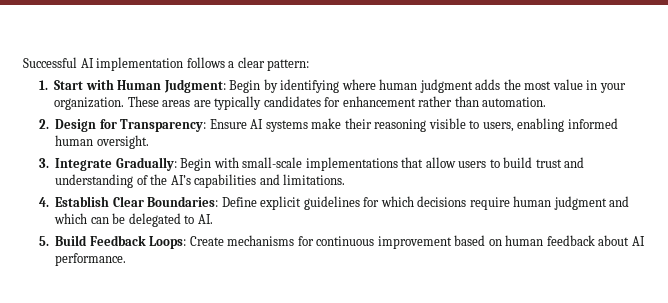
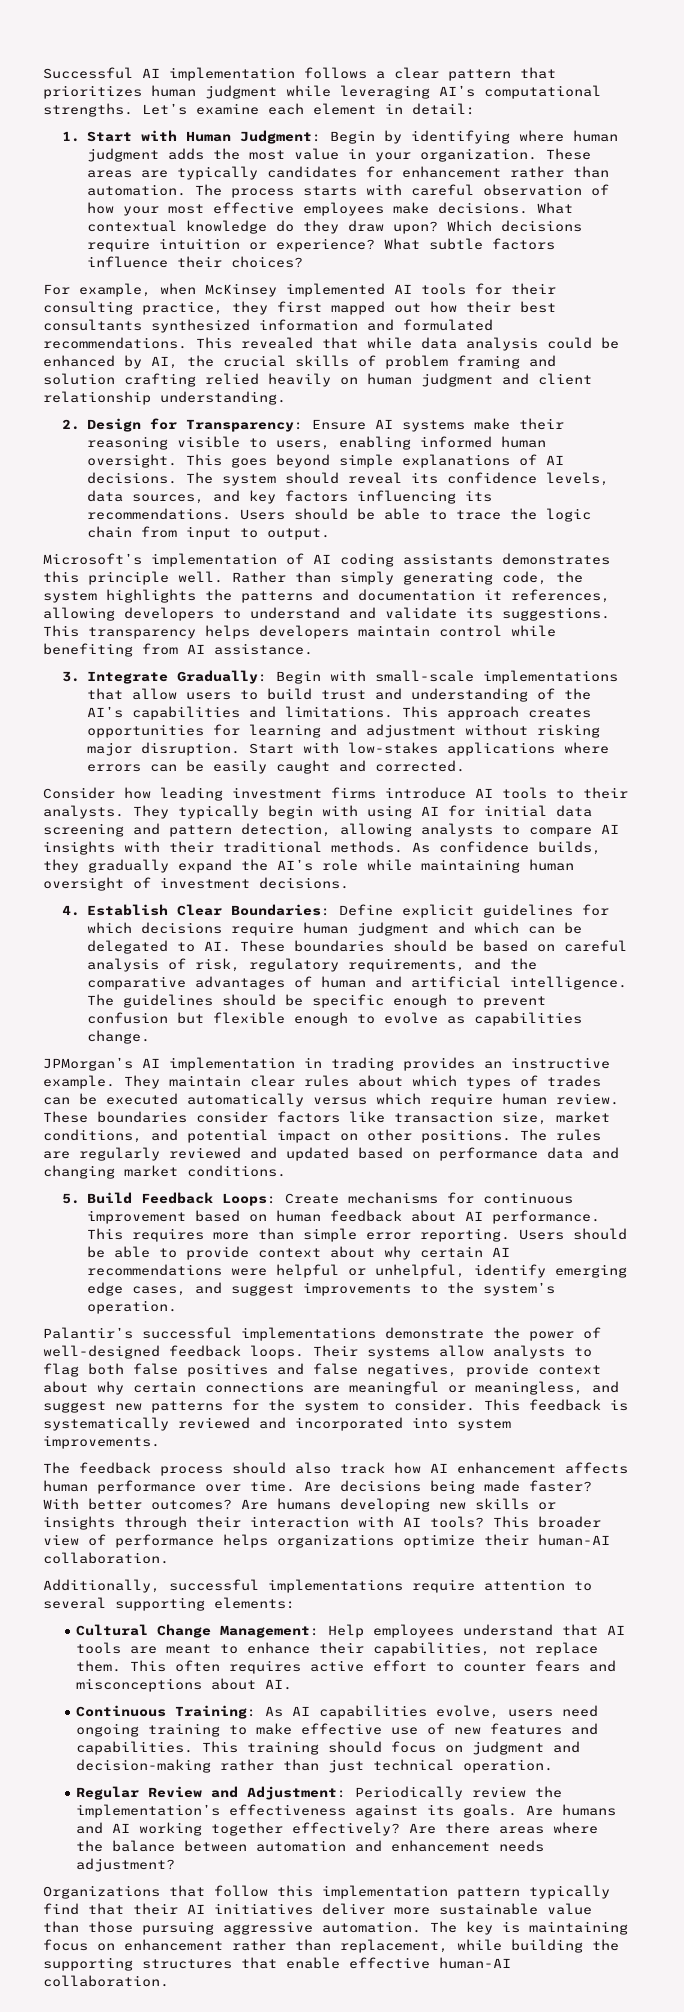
- Successful AI implementation follows a clear pattern:
+ Successful AI implementation follows a clear pattern that prioritizes human judgment while leveraging AI’s computational strengths. Let’s examine each element in detail:
+ The process starts with careful observation of how your most effective employees make decisions. What contextual knowledge do they draw upon? Which decisions require intuition or experience? What subtle factors influence their choices?
+ For example, when McKinsey implemented AI tools for their consulting practice, they first mapped out how their best consultants synthesized information and formulated recommendations. This revealed that while data analysis could be enhanced by AI, the crucial skills of problem framing and solution crafting relied heavily on human judgment and client relationship understanding.
+ This goes beyond simple explanations of AI decisions. The system should reveal its confidence levels, data sources, and key factors influencing its recommendations. Users should be able to trace the logic chain from input to output.
+ Microsoft’s implementation of AI coding assistants demonstrates this principle well. Rather than simply generating code, the system highlights the patterns and documentation it references, allowing developers to understand and validate its suggestions. This transparency helps developers maintain control while benefiting from AI assistance.
+ This approach creates opportunities for learning and adjustment without risking major disruption. Start with low-stakes applications where errors can be easily caught and corrected.
+ Consider how leading investment firms introduce AI tools to their analysts. They typically begin with using AI for initial data screening and pattern detection, allowing analysts to compare AI insights with their traditional methods. As confidence builds, they gradually expand the AI’s role while maintaining human oversight of investment decisions.
- 4. Establish Clear Boundaries: Define explicit guidelines for which decisions require human judgment and which can be delegated to AI.
+ 4. Establish Clear Boundaries: Define explicit guidelines for which decisions require human judgment and which can be delegated to AI. These boundaries should be based on careful analysis of risk, regulatory requirements, and the comparative advantages of human and artificial intelligence. The guidelines should be specific enough to prevent confusion but flexible enough to evolve as capabilities change.
+ JPMorgan’s AI implementation in trading provides an instructive example. They maintain clear rules about which types of trades can be executed automatically versus which require human review. These boundaries consider factors like transaction size, market conditions, and potential impact on other positions. The rules are regularly reviewed and updated based on performance data and changing market conditions.
+ This requires more than simple error reporting. Users should be able to provide context about why certain AI recommendations were helpful or unhelpful, identify emerging edge cases, and suggest improvements to the system’s operation.
+ Palantir’s successful implementations demonstrate the power of well-designed feedback loops. Their systems allow analysts to flag both false positives and false negatives, provide context about why certain connections are meaningful or meaningless, and suggest new patterns for the system to consider. This feedback is systematically reviewed and incorporated into system improvements.
+ The feedback process should also track how AI enhancement affects human performance over time. Are decisions being made faster? With better outcomes? Are humans developing new skills or insights through their interaction with AI tools? This broader view of performance helps organizations optimize their human-AI collaboration.
+ Additionally, successful implementations require attention to several supporting elements:
+ Cultural Change Management: Help employees understand that AI tools are meant to enhance their capabilities, not replace them. This often requires active effort to counter fears and misconceptions about AI.
+ Continuous Training: As AI capabilities evolve, users need ongoing training to make effective use of new features and capabilities. This training should focus on judgment and decision-making rather than just technical operation.
+ Regular Review and Adjustment: Periodically review the implementation’s effectiveness against its goals. Are humans and AI working together effectively? Are there areas where the balance between automation and enhancement needs adjustment?
+ Organizations that follow this implementation pattern typically find that their AI initiatives deliver more sustainable value than those pursuing aggressive automation. The key is maintaining focus on enhancement rather than replacement, while building the supporting structures that enable effective human-AI collaboration.

